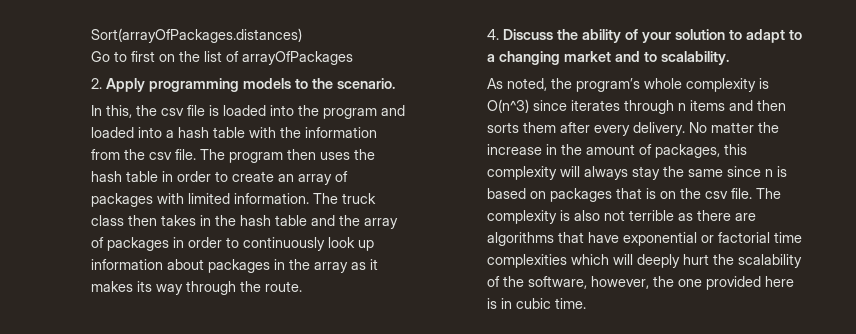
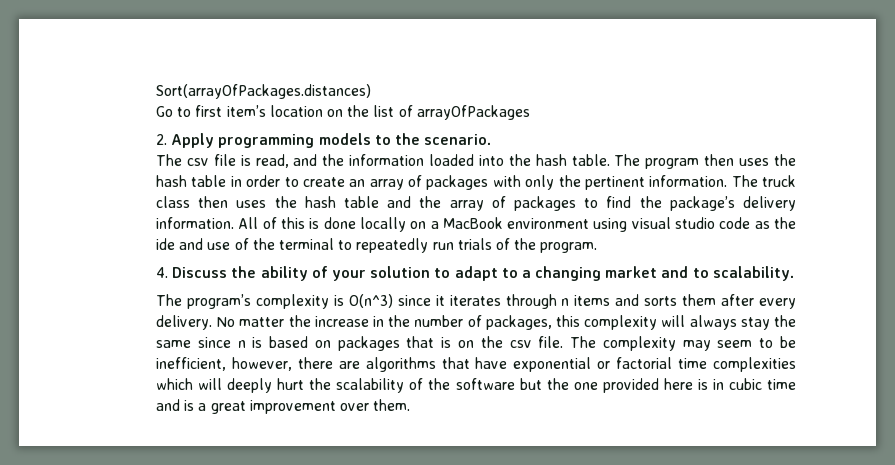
- Go to first on the list of arrayOfPackages
+ Go to first item’s location on the list of arrayOfPackages
- In this, the csv file is loaded into the program and loaded into a hash table with the information from the csv file.
+ The csv file is read, and the information loaded into the hash table.
- The program then uses the hash table in order to create an array of packages with limited information.
+ The program then uses the hash table in order to create an array of packages with only the pertinent information.
- The truck class then takes in the hash table and the array of packages in order to continuously look up information about packages in the array as it makes its way through the route.
+ The truck class then uses the hash table and the array of packages to find the package’s delivery information. All of this is done locally on a MacBook environment using visual studio code as the ide and use of the terminal to repeatedly run trials of the program.
- As noted, the program’s whole complexity is O(n^3) since iterates through n items and then sorts them after every delivery.
+ The program’s complexity is O(n^3) since it iterates through n items and sorts them after every delivery.
- No matter the increase in the amount of packages, this complexity will always stay the same since n is based on packages that is on the csv file.
+ No matter the increase in the number of packages, this complexity will always stay the same since n is based on packages that is on the csv file.
- The complexity is also not terrible as there are algorithms that have exponential or factorial time complexities which will deeply hurt the scalability of the software, however, the one provided here is in cubic time.
+ The complexity may seem to be inefficient, however, there are algorithms that have exponential or factorial time complexities which will deeply hurt the scalability of the software but the one provided here is in cubic time and is a great improvement over them.

